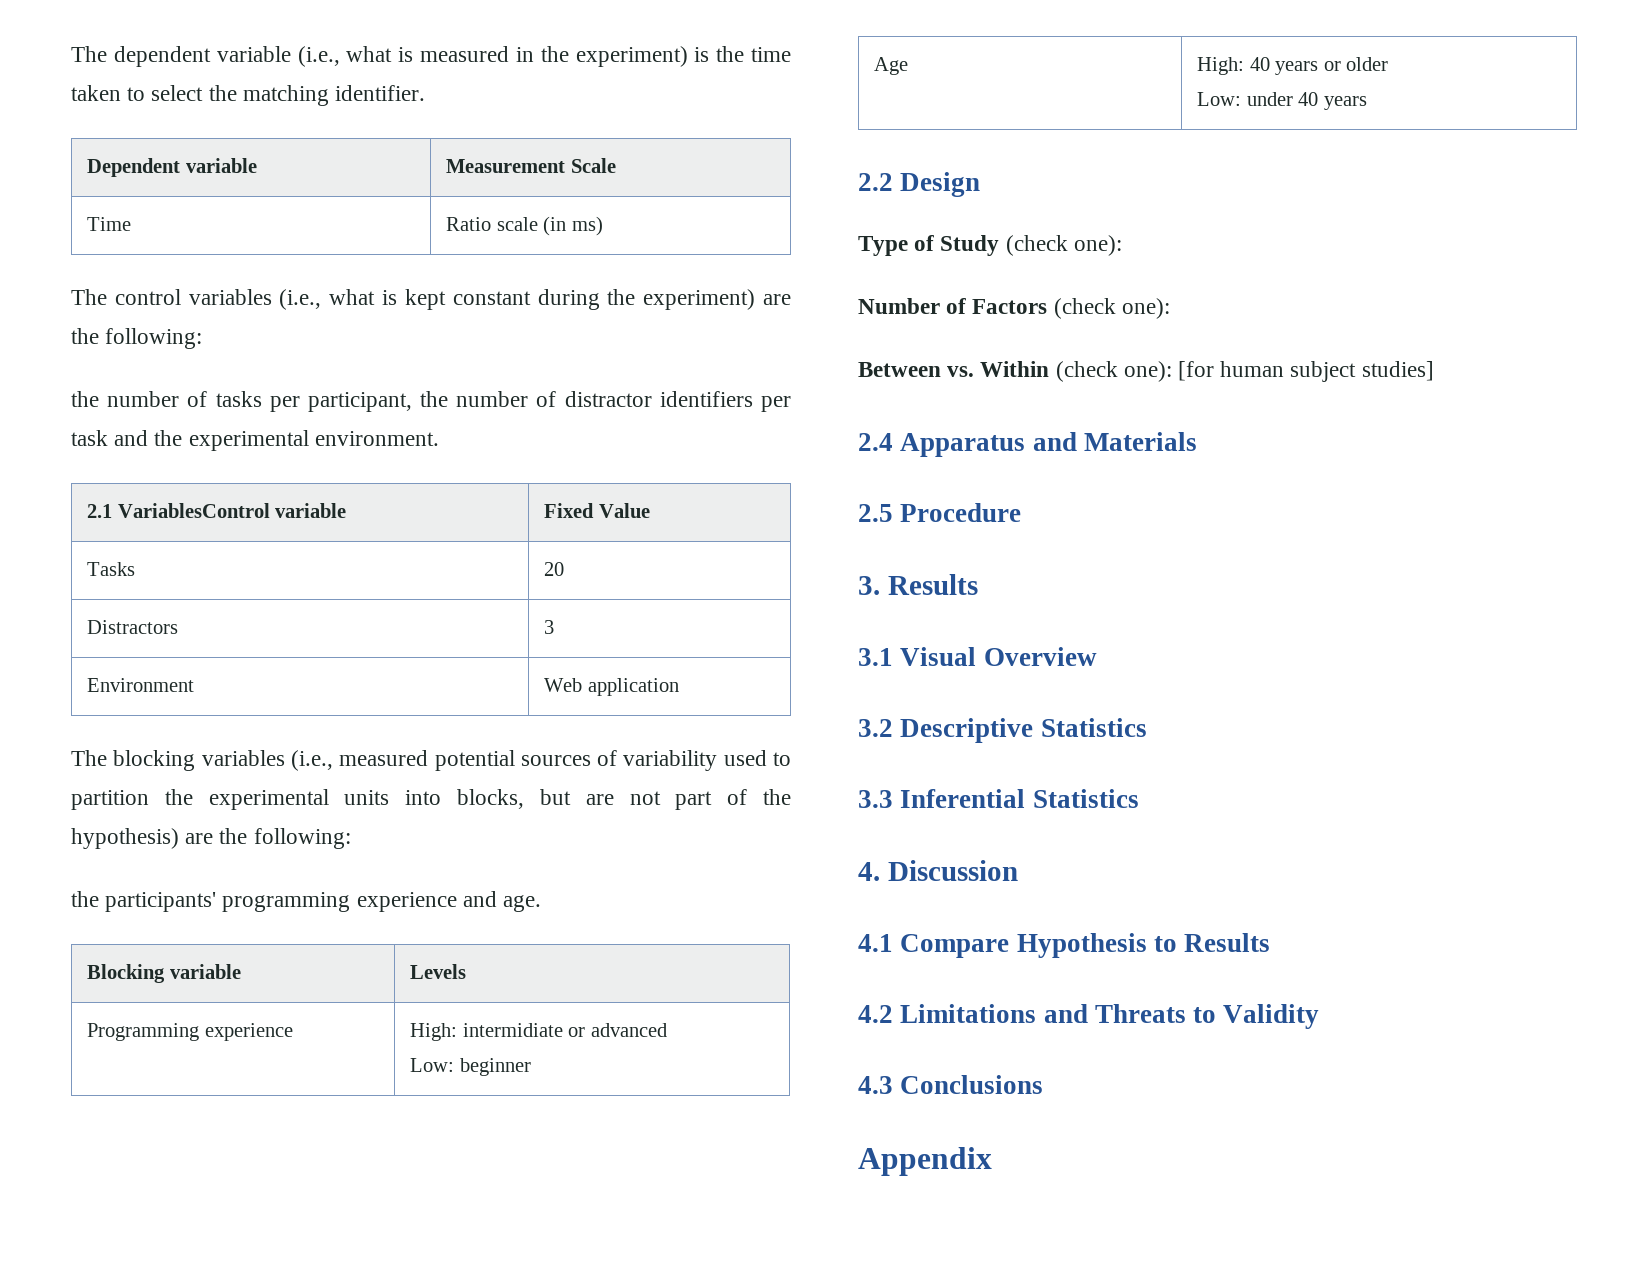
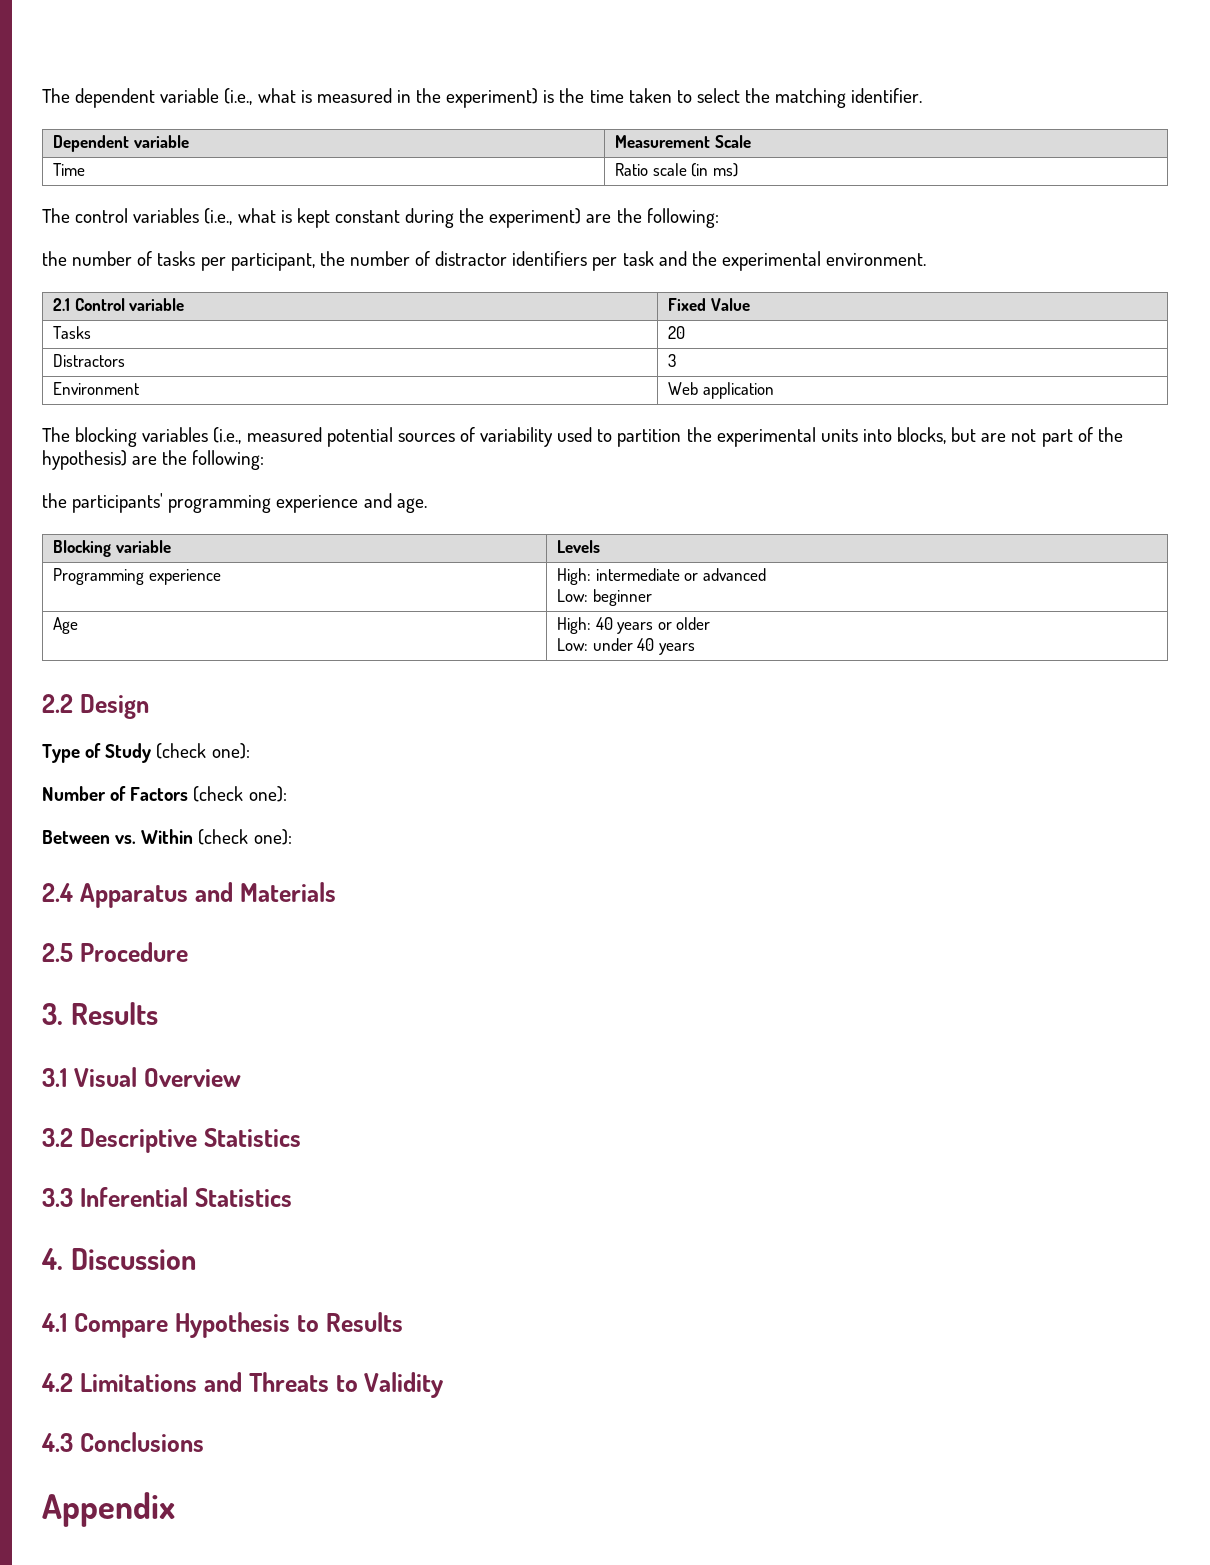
- 2.1 VariablesControl variable | Fixed Value
+ 2.1 Control variable | Fixed Value
- Programming experience | High: intermidiate or advanced
+ Programming experience | High: intermediate or advanced
- Between vs. Within (check one): [for human subject studies]
+ Between vs. Within (check one):

